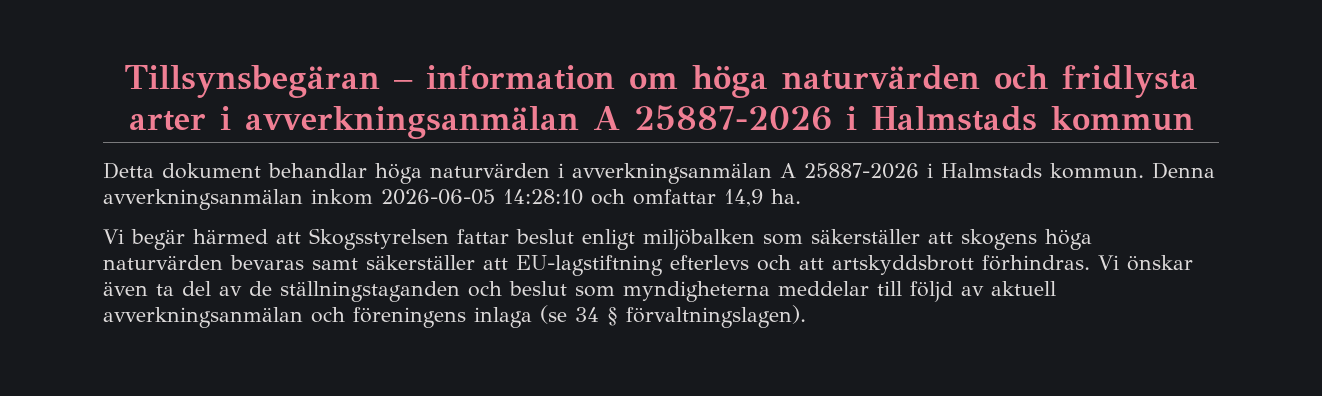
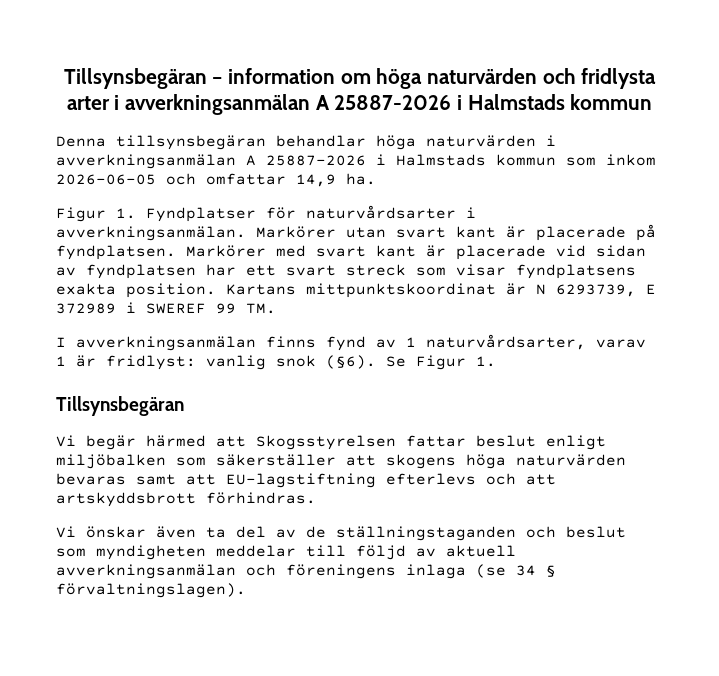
- Detta dokument behandlar höga naturvärden i avverkningsanmälan A 25887-2026 i Halmstads kommun. Denna avverkningsanmälan inkom 2026-06-05 14:28:10 och omfattar 14,9 ha.
+ Denna tillsynsbegäran behandlar höga naturvärden i avverkningsanmälan A 25887-2026 i Halmstads kommun som inkom 2026-06-05 och omfattar 14,9 ha.
+ Figur 1. Fyndplatser för naturvårdsarter i avverkningsanmälan. Markörer utan svart kant är placerade på fyndplatsen. Markörer med svart kant är placerade vid sidan av fyndplatsen har ett svart streck som visar fyndplatsens exakta position. Kartans mittpunktskoordinat är N 6293739, E 372989 i SWEREF 99 TM.
+ I avverkningsanmälan finns fynd av 1 naturvårdsarter, varav 1 är fridlyst: vanlig snok (§6). Se Figur 1.
+ Tillsynsbegäran
- Vi begär härmed att Skogsstyrelsen fattar beslut enligt miljöbalken som säkerställer att skogens höga naturvärden bevaras samt säkerställer att EU-lagstiftning efterlevs och att artskyddsbrott förhindras. Vi önskar även ta del av de ställningstaganden och beslut som myndigheterna meddelar till följd av aktuell avverkningsanmälan och föreningens inlaga (se 34 § förvaltningslagen).
+ Vi begär härmed att Skogsstyrelsen fattar beslut enligt miljöbalken som säkerställer att skogens höga naturvärden bevaras samt att EU-lagstiftning efterlevs och att artskyddsbrott förhindras.
+ Vi önskar även ta del av de ställningstaganden och beslut som myndigheten meddelar till följd av aktuell avverkningsanmälan och föreningens inlaga (se 34 § förvaltningslagen).

